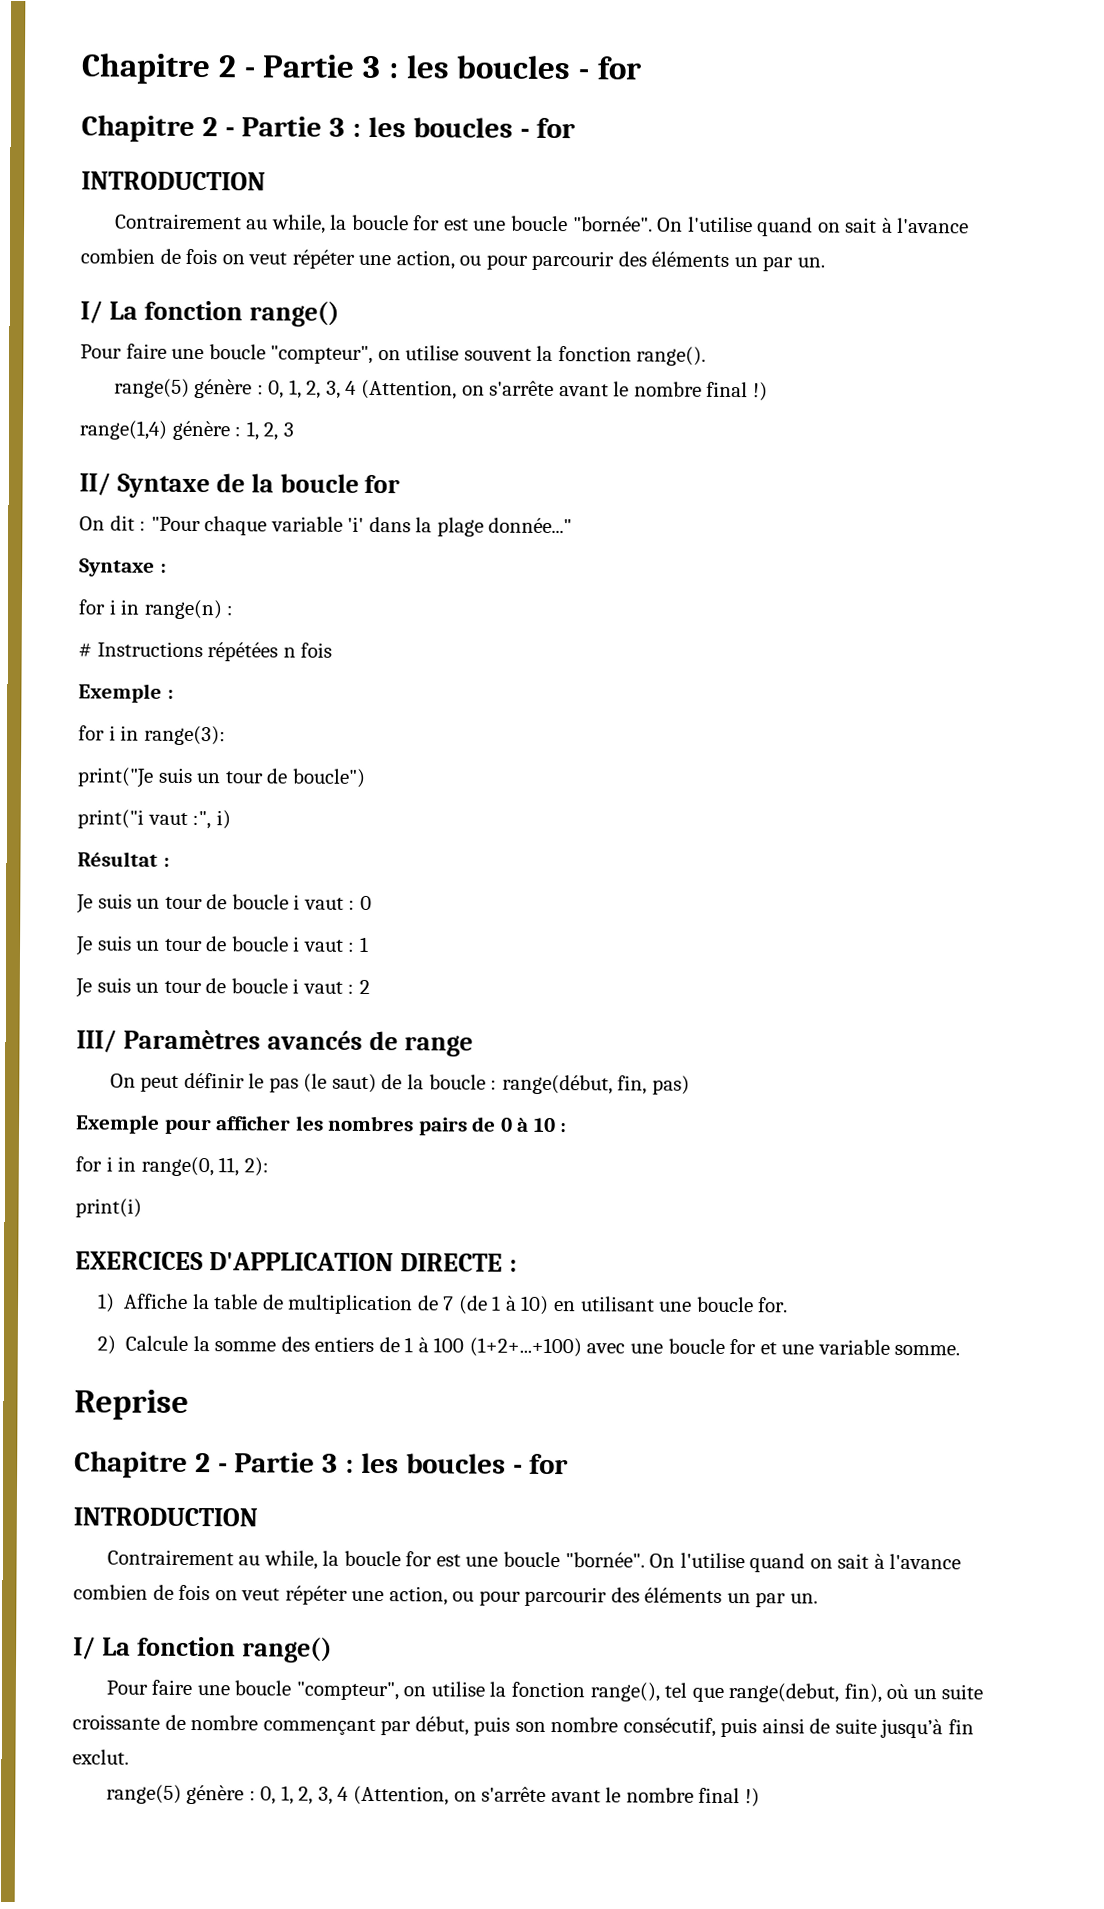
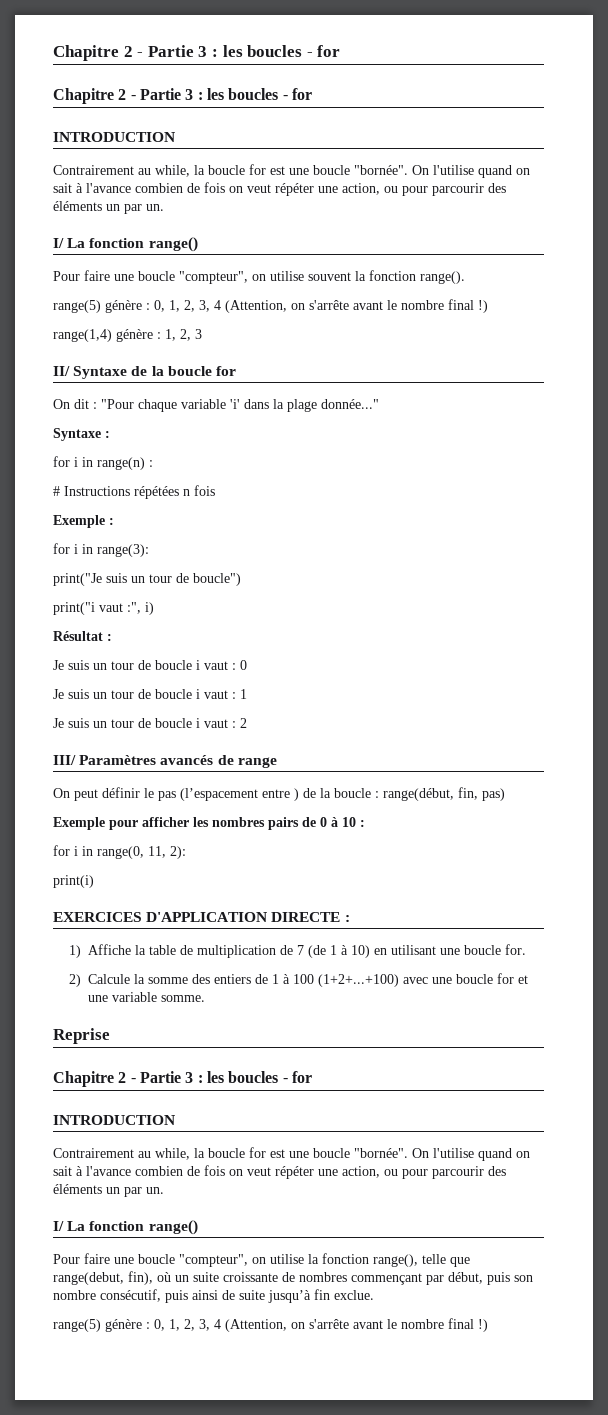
- On peut définir le pas (le saut) de la boucle : range(début, fin, pas)
+ On peut définir le pas (l’espacement entre ) de la boucle : range(début, fin, pas)
- Pour faire une boucle "compteur", on utilise la fonction range(), tel que range(debut, fin), où un suite croissante de nombre commençant par début, puis son nombre consécutif, puis ainsi de suite jusqu’à fin exclut.
+ Pour faire une boucle "compteur", on utilise la fonction range(), telle que range(debut, fin), où un suite croissante de nombres commençant par début, puis son nombre consécutif, puis ainsi de suite jusqu’à fin exclue.

